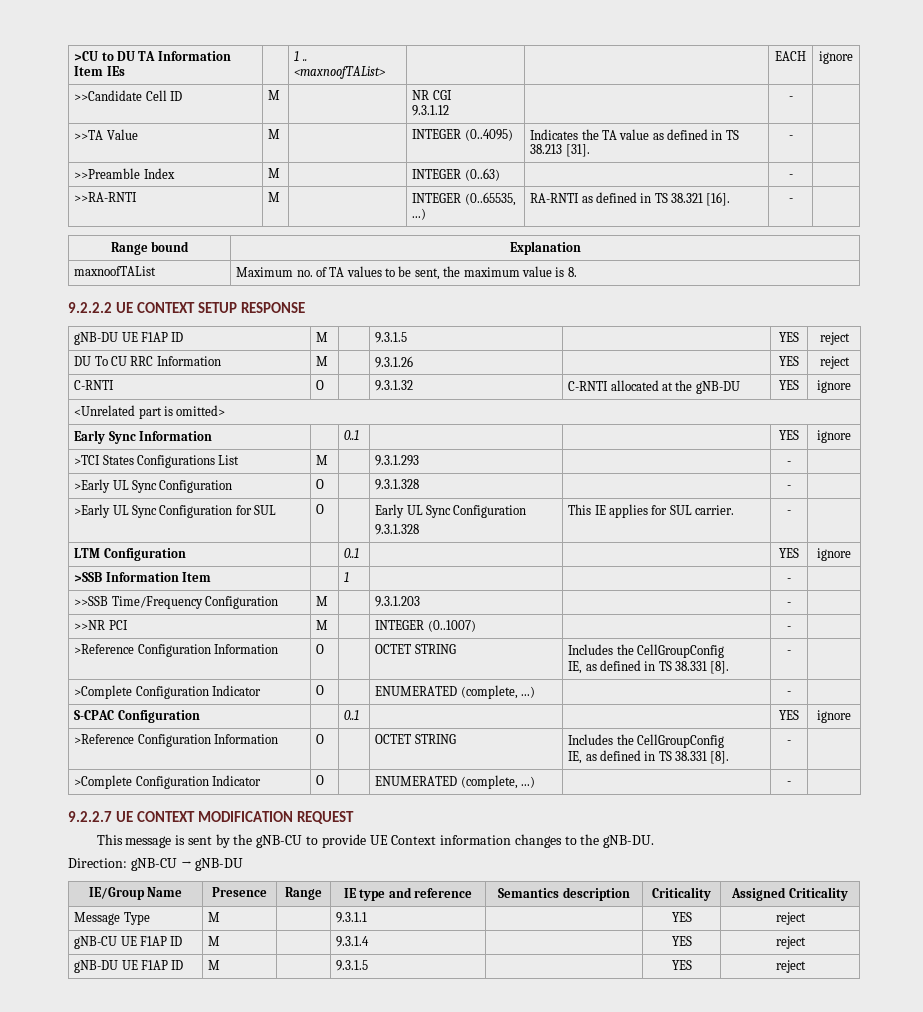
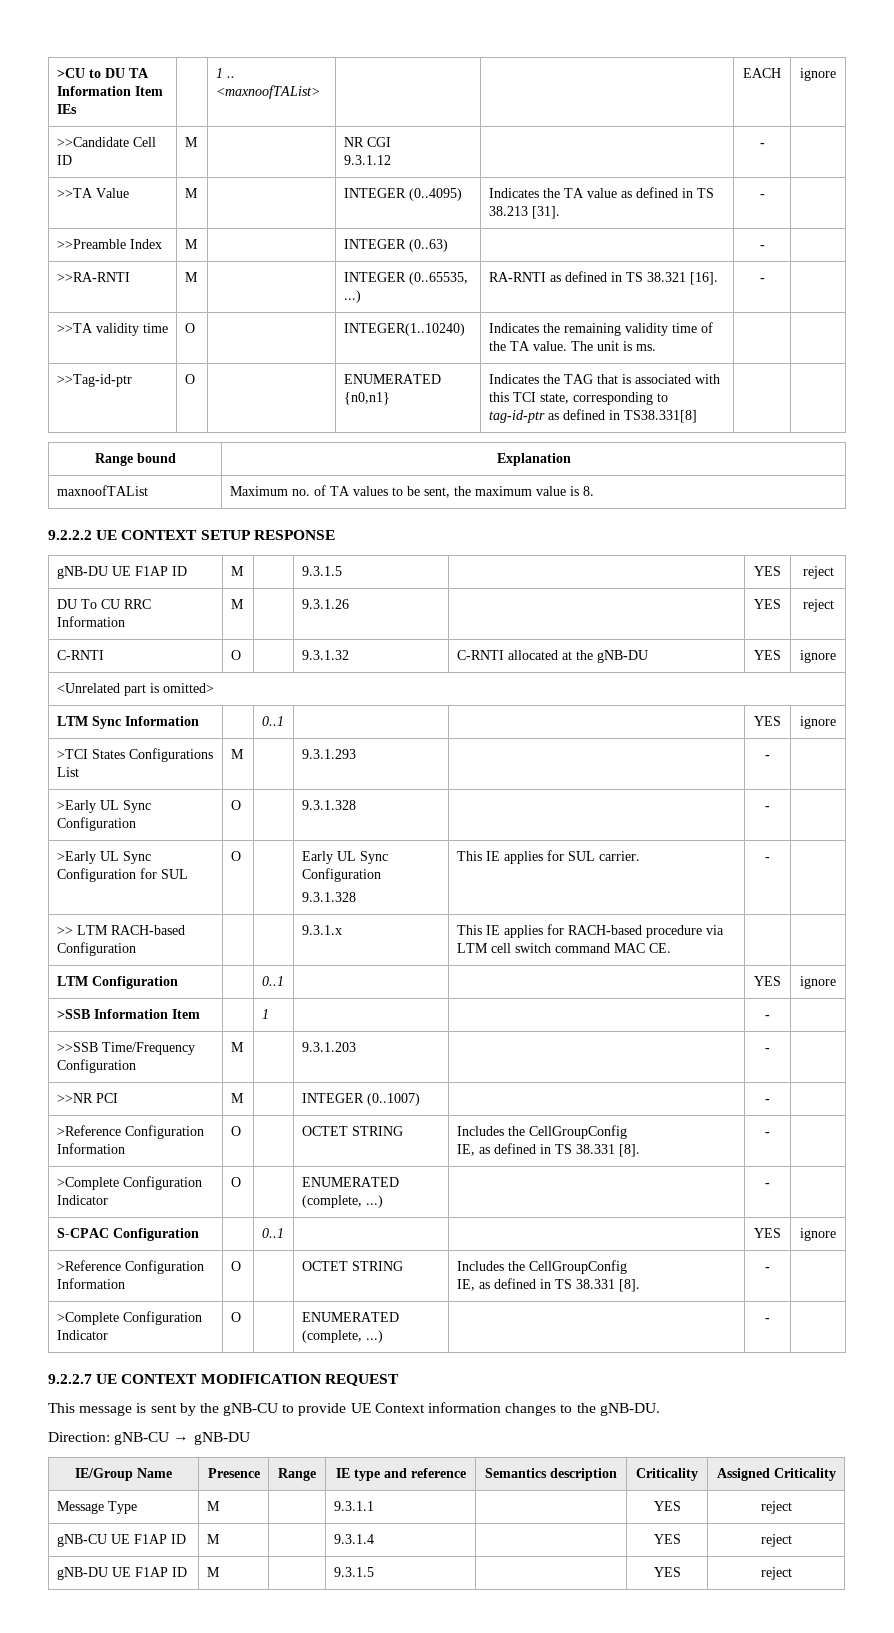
+ >>TA validity time | O | | INTEGER(1..10240) | Indicates the remaining validity time of the TA value. The unit is ms. | |
+ >>Tag-id-ptr | O | | ENUMERATED {n0,n1} | Indicates the TAG that is associated with this TCI state, corresponding to tag-id-ptr as defined in TS38.331[8] | |
- Early Sync Information | | 0..1 | | | YES | ignore
+ LTM Sync Information | | 0..1 | | | YES | ignore
+ >> LTM RACH-based Configuration | | | 9.3.1.x | This IE applies for RACH-based procedure via LTM cell switch command MAC CE. | |

